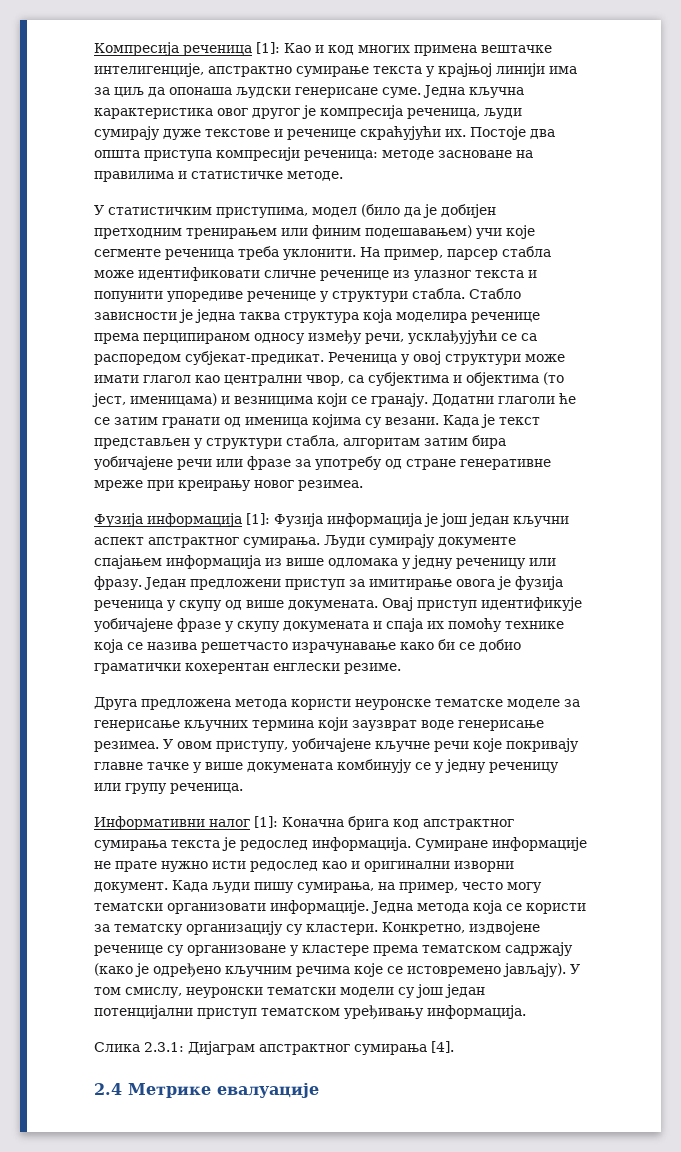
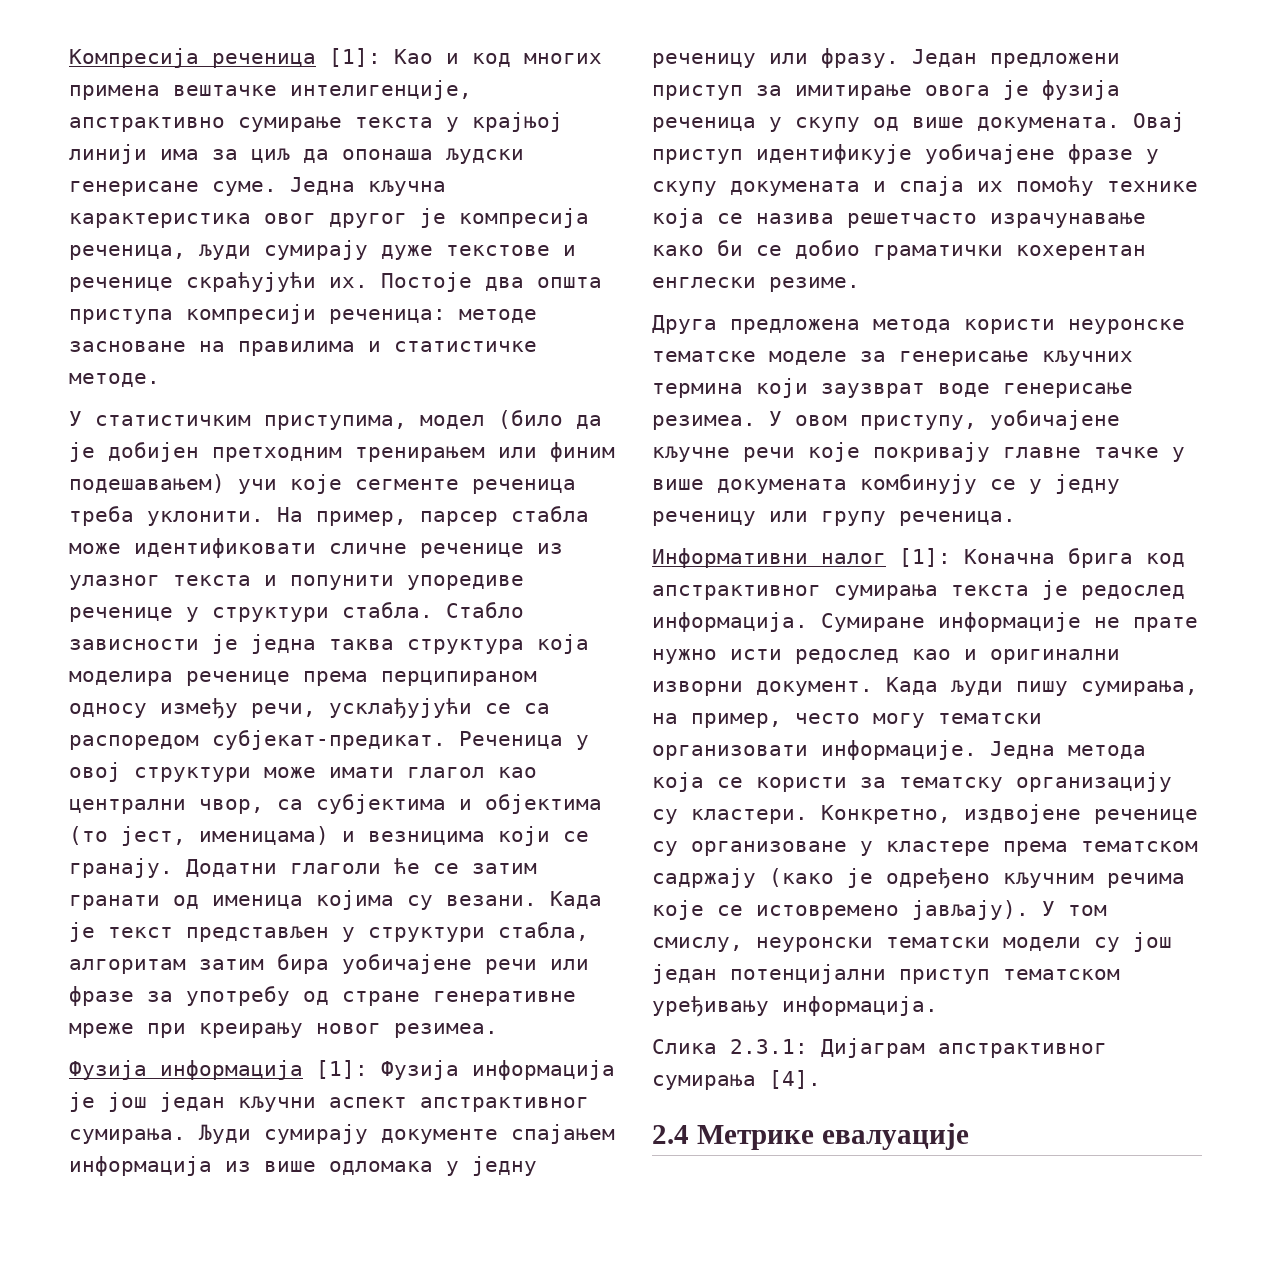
- Компресија реченица [1]: Као и код многих примена вештачке интелигенције, апстрактно сумирање текста у крајњој линији има за циљ да опонаша људски генерисане суме.
+ Компресија реченица [1]: Као и код многих примена вештачке интелигенције, апстрактивно сумирање текста у крајњој линији има за циљ да опонаша људски генерисане суме.
- Фузија информација [1]: Фузија информација је још један кључни аспект апстрактног сумирања.
+ Фузија информација [1]: Фузија информација је још један кључни аспект апстрактивног сумирања.
- Информативни налог [1]: Коначна брига код апстрактног сумирања текста је редослед информација.
+ Информативни налог [1]: Коначна брига код апстрактивног сумирања текста је редослед информација.
- Слика 2.3.1: Дијаграм апстрактног сумирања [4].
+ Слика 2.3.1: Дијаграм апстрактивног сумирања [4].

